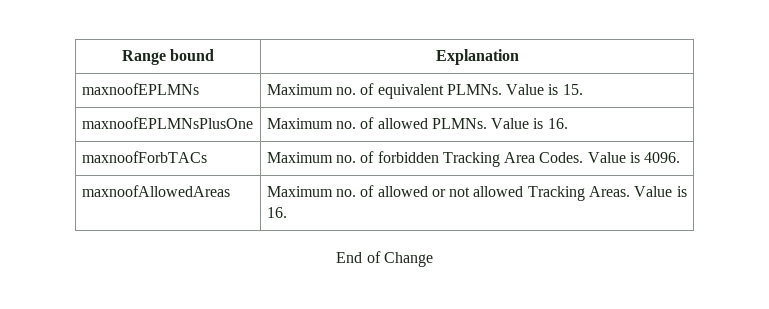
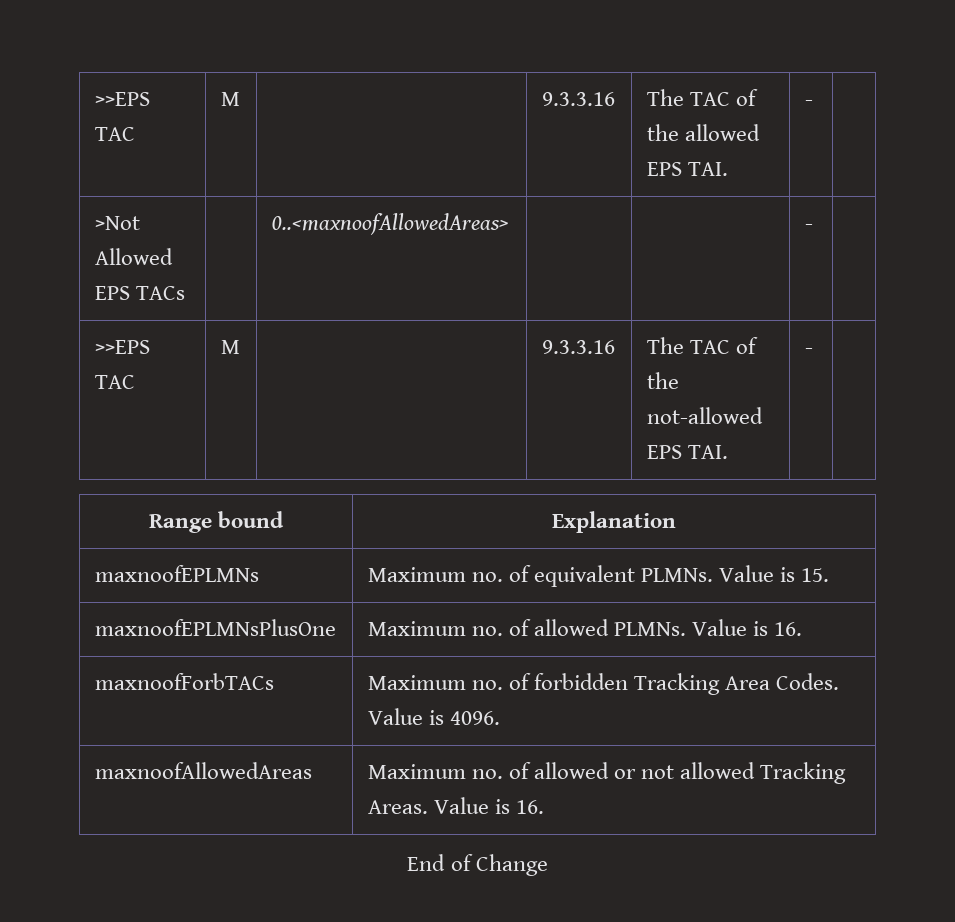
+ >>EPS TAC | M | | 9.3.3.16 | The TAC of the allowed EPS TAI. | - |
+ >Not Allowed EPS TACs | | 0..<maxnoofAllowedAreas> | | | - |
+ >>EPS TAC | M | | 9.3.3.16 | The TAC of the not-allowed EPS TAI. | - |

